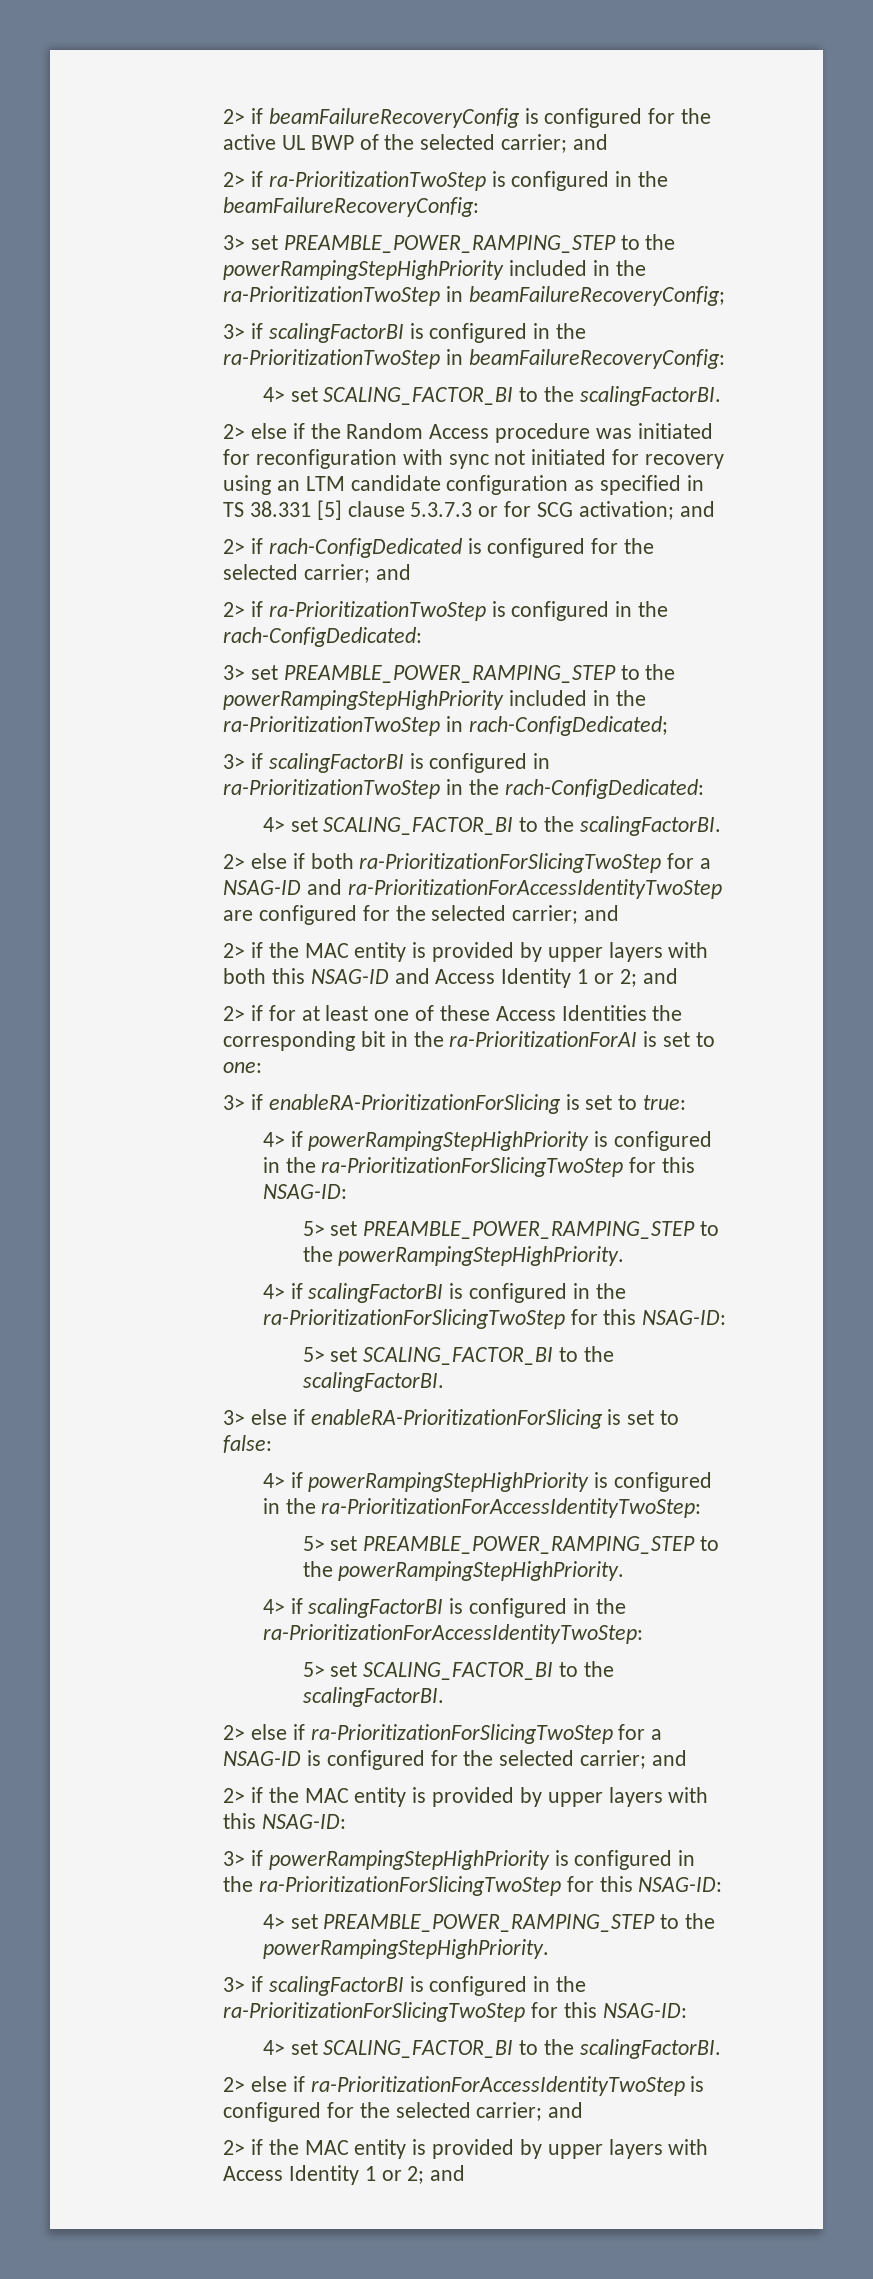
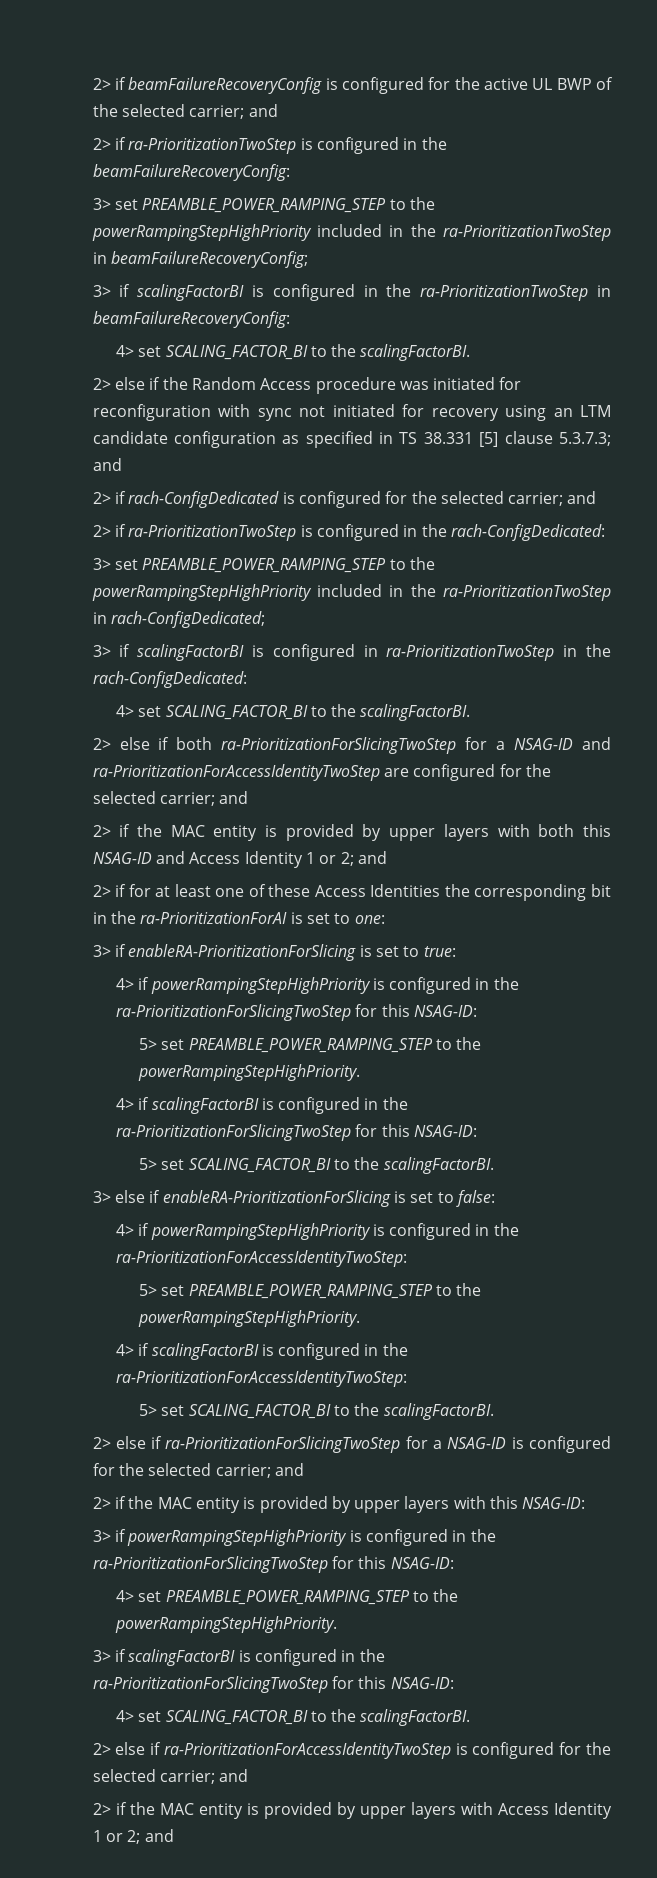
- 2> else if the Random Access procedure was initiated for reconfiguration with sync not initiated for recovery using an LTM candidate configuration as specified in TS 38.331 [5] clause 5.3.7.3 or for SCG activation; and
+ 2> else if the Random Access procedure was initiated for reconfiguration with sync not initiated for recovery using an LTM candidate configuration as specified in TS 38.331 [5] clause 5.3.7.3; and

